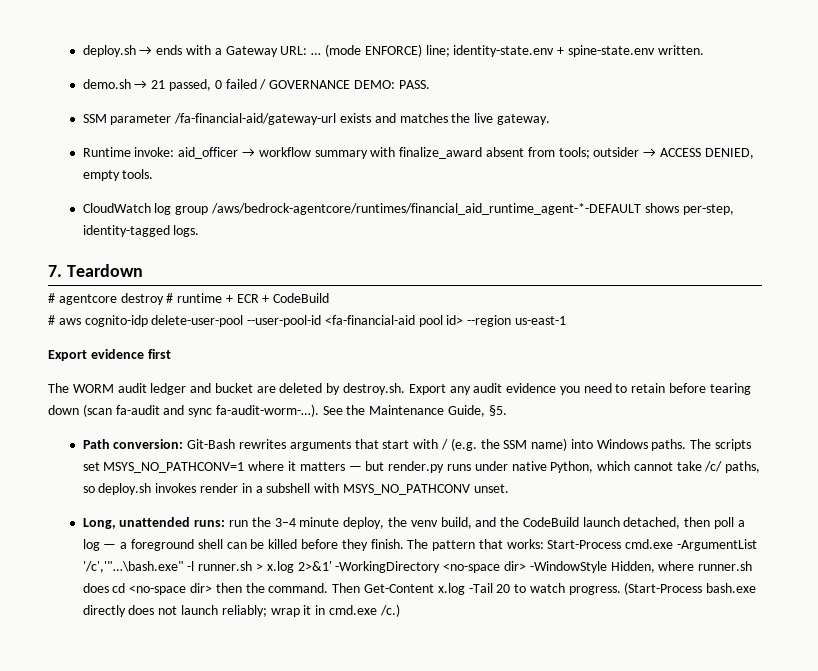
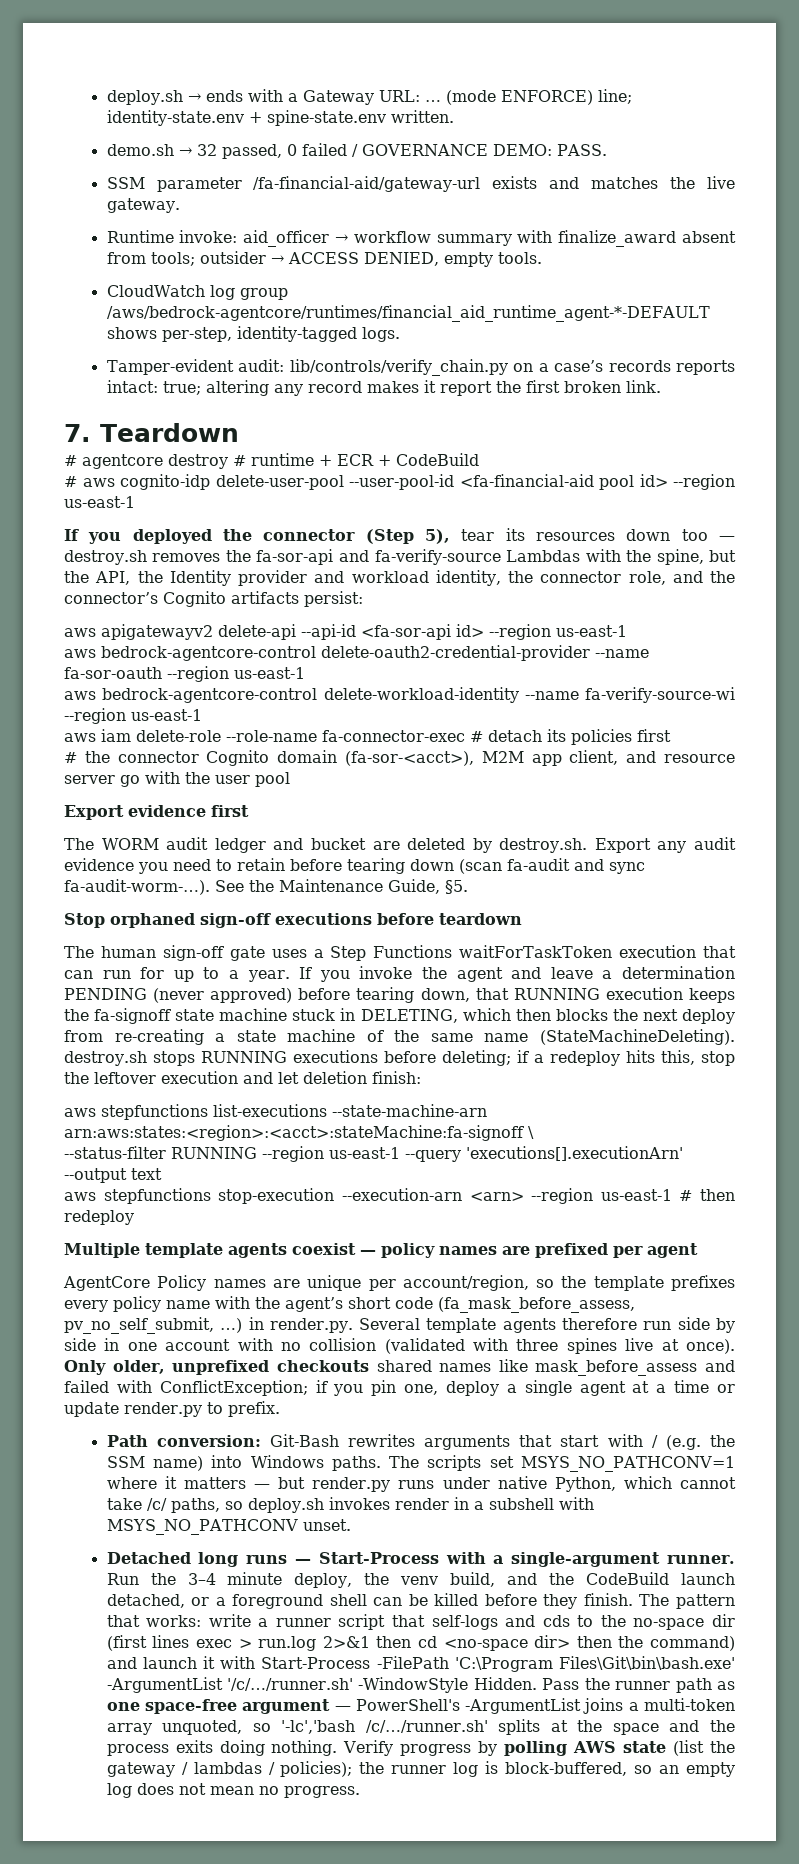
- demo.sh → 21 passed, 0 failed / GOVERNANCE DEMO: PASS.
+ demo.sh → 32 passed, 0 failed / GOVERNANCE DEMO: PASS.
+ Tamper-evident audit: lib/controls/verify_chain.py on a case’s records reports intact: true; altering any record makes it report the first broken link.
+ If you deployed the connector (Step 5), tear its resources down too — destroy.sh removes the fa-sor-api and fa-verify-source Lambdas with the spine, but the API, the Identity provider and workload identity, the connector role, and the connector’s Cognito artifacts persist:
+ aws apigatewayv2 delete-api --api-id <fa-sor-api id> --region us-east-1
+ aws bedrock-agentcore-control delete-oauth2-credential-provider --name fa-sor-oauth --region us-east-1
+ aws bedrock-agentcore-control delete-workload-identity --name fa-verify-source-wi --region us-east-1
+ aws iam delete-role --role-name fa-connector-exec # detach its policies first
+ # the connector Cognito domain (fa-sor-<acct>), M2M app client, and resource server go with the user pool
+ Stop orphaned sign-off executions before teardown
+ The human sign-off gate uses a Step Functions waitForTaskToken execution that can run for up to a year. If you invoke the agent and leave a determination PENDING (never approved) before tearing down, that RUNNING execution keeps the fa-signoff state machine stuck in DELETING, which then blocks the next deploy from re-creating a state machine of the same name (StateMachineDeleting). destroy.sh stops RUNNING executions before deleting; if a redeploy hits this, stop the leftover execution and let deletion finish:
+ aws stepfunctions list-executions --state-machine-arn arn:aws:states:<region>:<acct>:stateMachine:fa-signoff \
+ --status-filter RUNNING --region us-east-1 --query 'executions[].executionArn' --output text
+ aws stepfunctions stop-execution --execution-arn <arn> --region us-east-1 # then redeploy
+ Multiple template agents coexist — policy names are prefixed per agent
+ AgentCore Policy names are unique per account/region, so the template prefixes every policy name with the agent’s short code (fa_mask_before_assess, pv_no_self_submit, …) in render.py. Several template agents therefore run side by side in one account with no collision (validated with three spines live at once). Only older, unprefixed checkouts shared names like mask_before_assess and failed with ConflictException; if you pin one, deploy a single agent at a time or update render.py to prefix.
- Long, unattended runs: run the 3–4 minute deploy, the venv build, and the CodeBuild launch detached, then poll a log — a foreground shell can be killed before they finish.
+ Detached long runs — Start-Process with a single-argument runner. Run the 3–4 minute deploy, the venv build, and the CodeBuild launch detached, or a foreground shell can be killed before they finish.
- The pattern that works: Start-Process cmd.exe -ArgumentList '/c','"…\bash.exe" -l runner.sh > x.log 2>&1' -WorkingDirectory <no-space dir> -WindowStyle Hidden, where runner.sh does cd <no-space dir> then the command. Then Get-Content x.log -Tail 20 to watch progress. (Start-Process bash.exe directly does not launch reliably; wrap it in cmd.exe /c.)
+ The pattern that works: write a runner script that self-logs and cds to the no-space dir (first lines exec > run.log 2>&1 then cd <no-space dir> then the command) and launch it with Start-Process -FilePath 'C:\Program Files\Git\bin\bash.exe' -ArgumentList '/c/…/runner.sh' -WindowStyle Hidden. Pass the runner path as one space-free argument — PowerShell's -ArgumentList joins a multi-token array unquoted, so '-lc','bash /c/…/runner.sh' splits at the space and the process exits doing nothing. Verify progress by polling AWS state (list the gateway / lambdas / policies); the runner log is block-buffered, so an empty log does not mean no progress.

